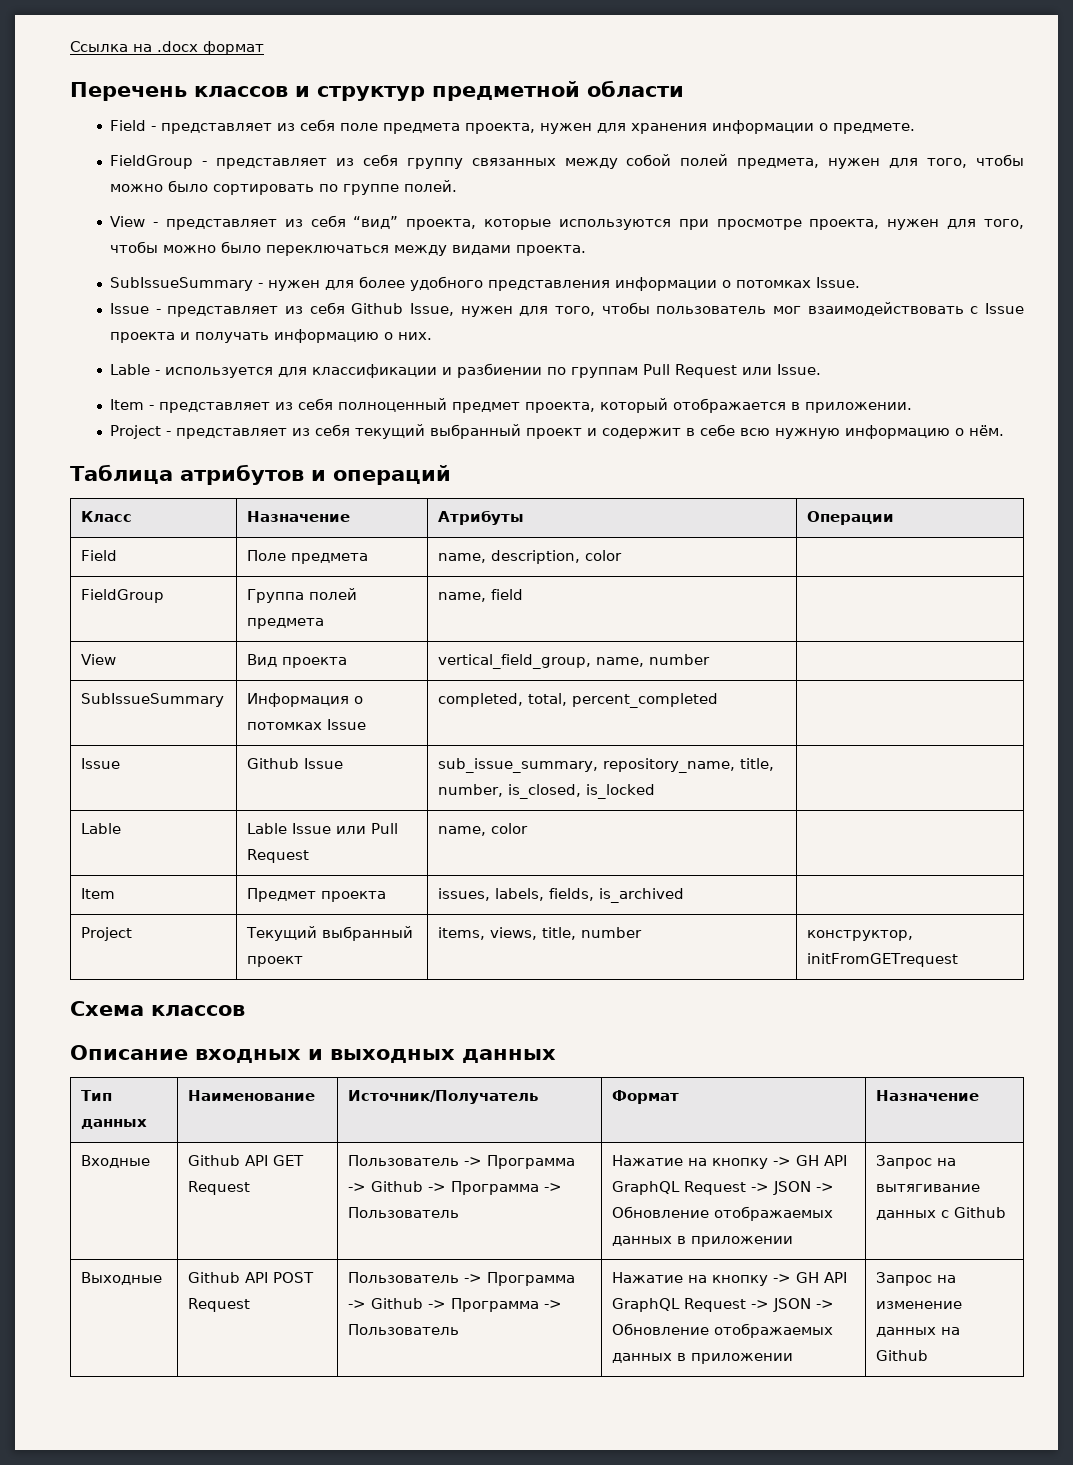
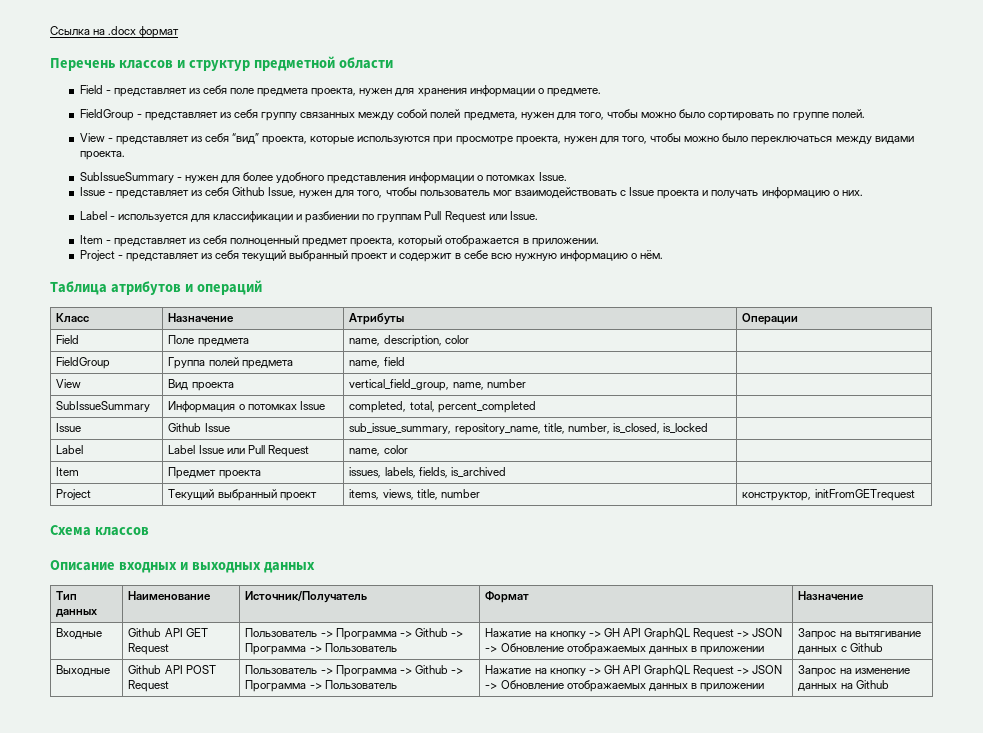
- Lable - используется для классификации и разбиении по группам Pull Request или Issue.
+ Label - используется для классификации и разбиении по группам Pull Request или Issue.
- Lable | Lable Issue или Pull Request | name, color |
+ Label | Label Issue или Pull Request | name, color |

